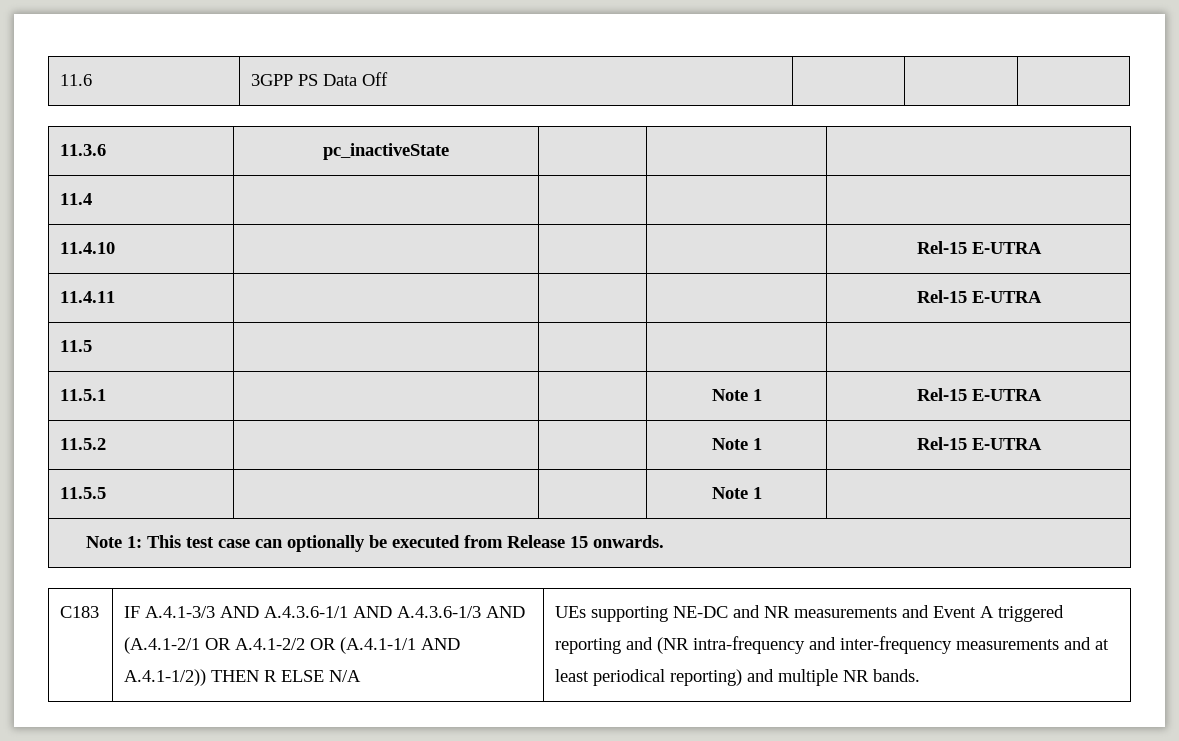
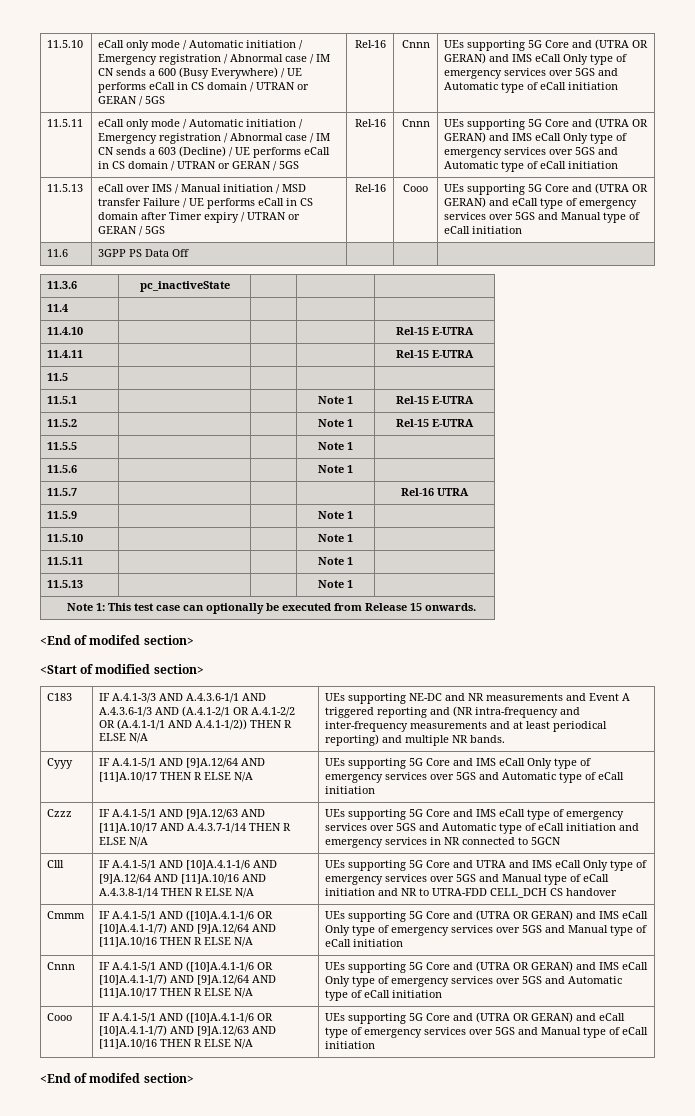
+ 11.5.10 | eCall only mode / Automatic initiation / Emergency registration / Abnormal case / IM CN sends a 600 (Busy Everywhere) / UE performs eCall in CS domain / UTRAN or GERAN / 5GS | Rel-16 | Cnnn | UEs supporting 5G Core and (UTRA OR GERAN) and IMS eCall Only type of emergency services over 5GS and Automatic type of eCall initiation
+ 11.5.11 | eCall only mode / Automatic initiation / Emergency registration / Abnormal case / IM CN sends a 603 (Decline) / UE performs eCall in CS domain / UTRAN or GERAN / 5GS | Rel-16 | Cnnn | UEs supporting 5G Core and (UTRA OR GERAN) and IMS eCall Only type of emergency services over 5GS and Automatic type of eCall initiation
+ 11.5.13 | eCall over IMS / Manual initiation / MSD transfer Failure / UE performs eCall in CS domain after Timer expiry / UTRAN or GERAN / 5GS | Rel-16 | Cooo | UEs supporting 5G Core and (UTRA OR GERAN) and eCall type of emergency services over 5GS and Manual type of eCall initiation
+ 11.5.6 | | | Note 1 |
+ 11.5.7 | | | | Rel-16 UTRA
+ 11.5.9 | | | Note 1 |
+ 11.5.10 | | | Note 1 |
+ 11.5.11 | | | Note 1 |
+ 11.5.13 | | | Note 1 |
  Note 1: This test case can optionally be executed from Release 15 onwards.
+ <End of modifed section>
+ <Start of modified section>
+ Cyyy | IF A.4.1-5/1 AND [9]A.12/64 AND [11]A.10/17 THEN R ELSE N/A | UEs supporting 5G Core and IMS eCall Only type of emergency services over 5GS and Automatic type of eCall initiation
+ Czzz | IF A.4.1-5/1 AND [9]A.12/63 AND [11]A.10/17 AND A.4.3.7-1/14 THEN R ELSE N/A | UEs supporting 5G Core and IMS eCall type of emergency services over 5GS and Automatic type of eCall initiation and emergency services in NR connected to 5GCN
+ Clll | IF A.4.1-5/1 AND [10]A.4.1-1/6 AND [9]A.12/64 AND [11]A.10/16 AND A.4.3.8-1/14 THEN R ELSE N/A | UEs supporting 5G Core and UTRA and IMS eCall Only type of emergency services over 5GS and Manual type of eCall initiation and NR to UTRA-FDD CELL_DCH CS handover
+ Cmmm | IF A.4.1-5/1 AND ([10]A.4.1-1/6 OR [10]A.4.1-1/7) AND [9]A.12/64 AND [11]A.10/16 THEN R ELSE N/A | UEs supporting 5G Core and (UTRA OR GERAN) and IMS eCall Only type of emergency services over 5GS and Manual type of eCall initiation
+ Cnnn | IF A.4.1-5/1 AND ([10]A.4.1-1/6 OR [10]A.4.1-1/7) AND [9]A.12/64 AND [11]A.10/17 THEN R ELSE N/A | UEs supporting 5G Core and (UTRA OR GERAN) and IMS eCall Only type of emergency services over 5GS and Automatic type of eCall initiation
+ Cooo | IF A.4.1-5/1 AND ([10]A.4.1-1/6 OR [10]A.4.1-1/7) AND [9]A.12/63 AND [11]A.10/16 THEN R ELSE N/A | UEs supporting 5G Core and (UTRA OR GERAN) and eCall type of emergency services over 5GS and Manual type of eCall initiation
+ <End of modifed section>

